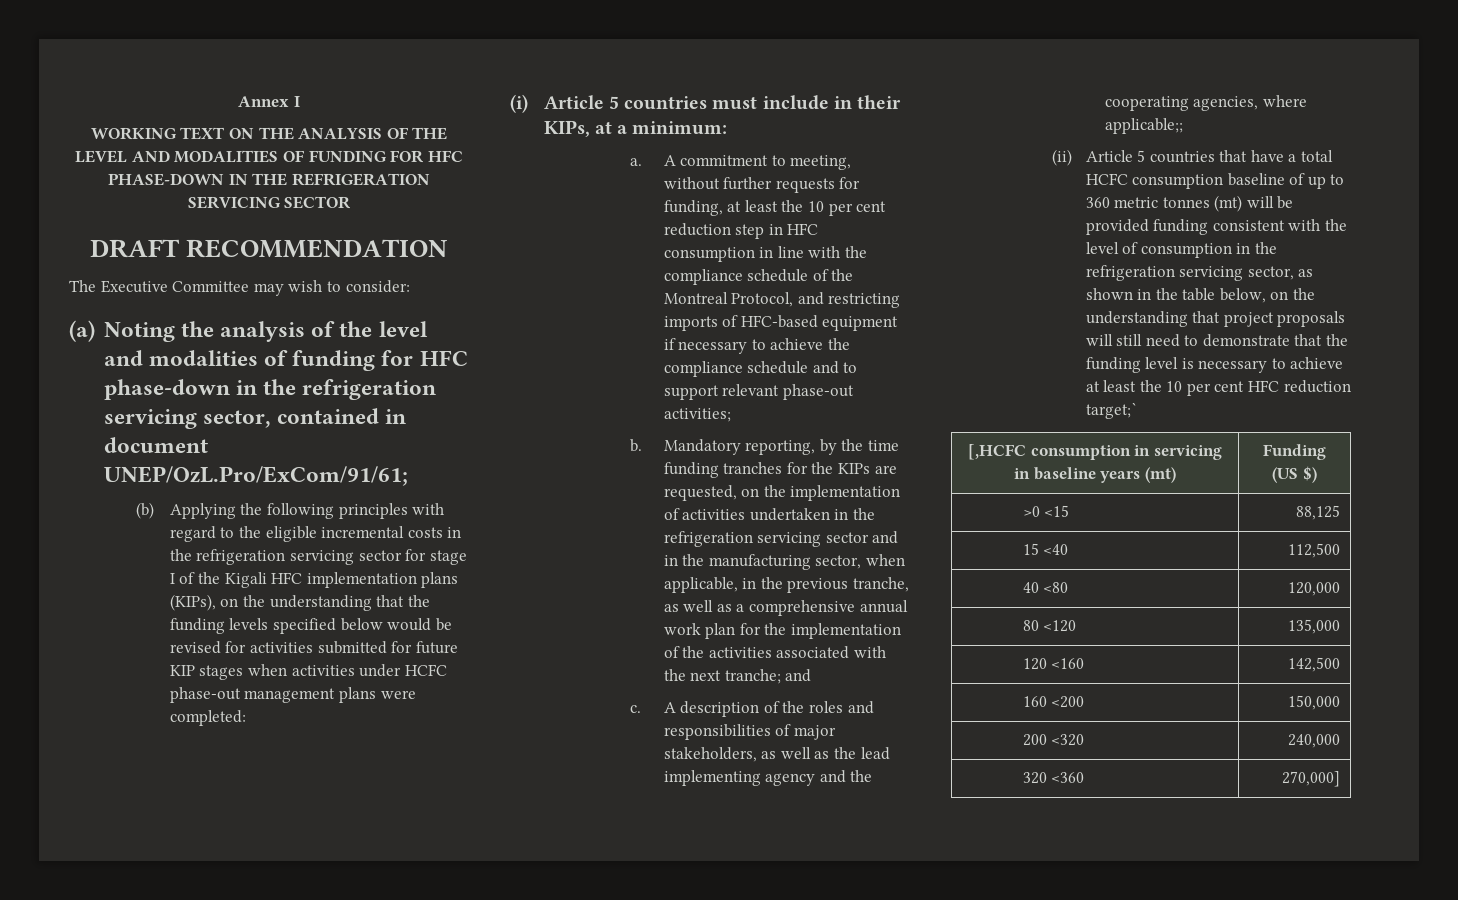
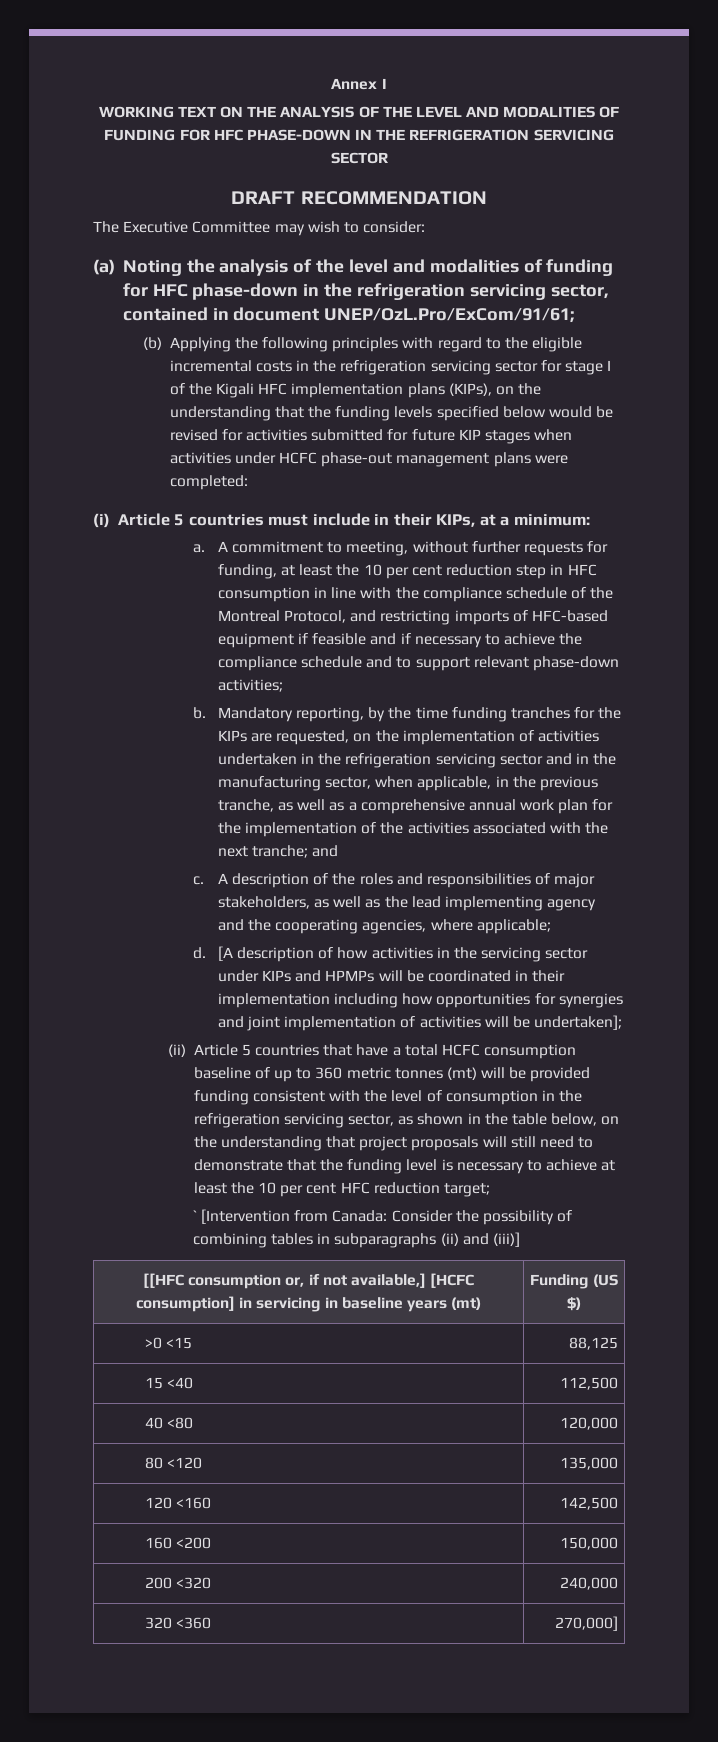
- A commitment to meeting, without further requests for funding, at least the 10 per cent reduction step in HFC consumption in line with the compliance schedule of the Montreal Protocol, and restricting imports of HFC-based equipment if necessary to achieve the compliance schedule and to support relevant phase-out activities;
+ A commitment to meeting, without further requests for funding, at least the 10 per cent reduction step in HFC consumption in line with the compliance schedule of the Montreal Protocol, and restricting imports of HFC-based equipment if feasible and if necessary to achieve the compliance schedule and to support relevant phase-down activities;
- A description of the roles and responsibilities of major stakeholders, as well as the lead implementing agency and the cooperating agencies, where applicable;;
+ A description of the roles and responsibilities of major stakeholders, as well as the lead implementing agency and the cooperating agencies, where applicable;
+ d. [A description of how activities in the servicing sector under KIPs and HPMPs will be coordinated in their implementation including how opportunities for synergies and joint implementation of activities will be undertaken];
- (ii) Article 5 countries that have a total HCFC consumption baseline of up to 360 metric tonnes (mt) will be provided funding consistent with the level of consumption in the refrigeration servicing sector, as shown in the table below, on the understanding that project proposals will still need to demonstrate that the funding level is necessary to achieve at least the 10 per cent HFC reduction target;`
- [,HCFC consumption in servicing in baseline years (mt) | Funding (US $)
+ (ii) Article 5 countries that have a total HCFC consumption baseline of up to 360 metric tonnes (mt) will be provided funding consistent with the level of consumption in the refrigeration servicing sector, as shown in the table below, on the understanding that project proposals will still need to demonstrate that the funding level is necessary to achieve at least the 10 per cent HFC reduction target;
+ ` [Intervention from Canada: Consider the possibility of combining tables in subparagraphs (ii) and (iii)]
+ [[HFC consumption or, if not available,] [HCFC consumption] in servicing in baseline years (mt) | Funding (US $)

